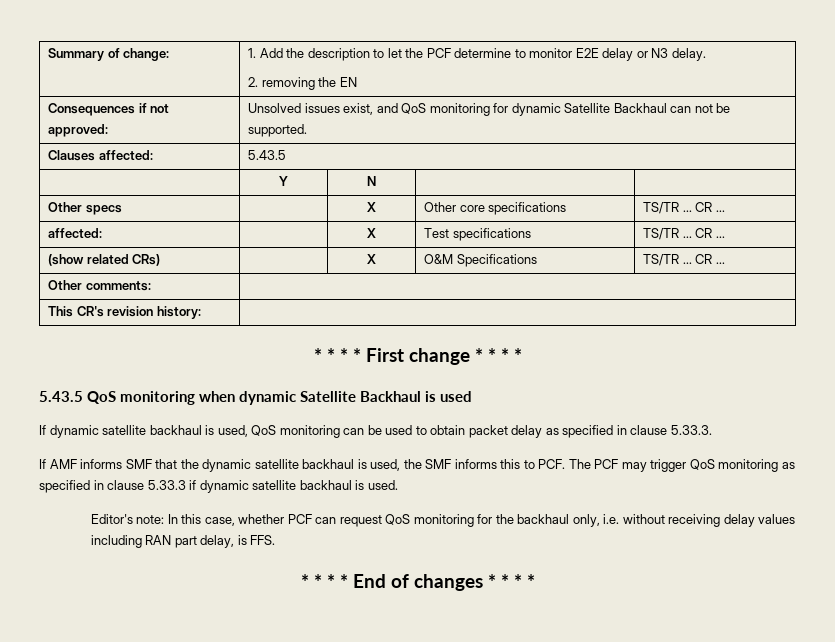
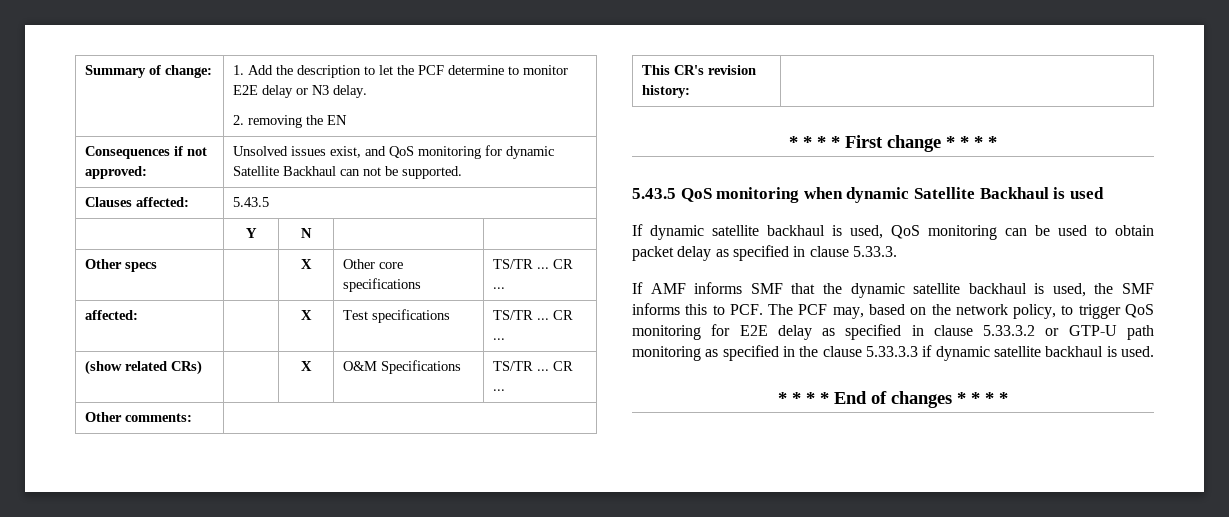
- If AMF informs SMF that the dynamic satellite backhaul is used, the SMF informs this to PCF. The PCF may trigger QoS monitoring as specified in clause 5.33.3 if dynamic satellite backhaul is used.
+ If AMF informs SMF that the dynamic satellite backhaul is used, the SMF informs this to PCF. The PCF may, based on the network policy, to trigger QoS monitoring for E2E delay as specified in clause 5.33.3.2 or GTP-U path monitoring as specified in the clause 5.33.3.3 if dynamic satellite backhaul is used.
- Editor's note: In this case, whether PCF can request QoS monitoring for the backhaul only, i.e. without receiving delay values including RAN part delay, is FFS.

